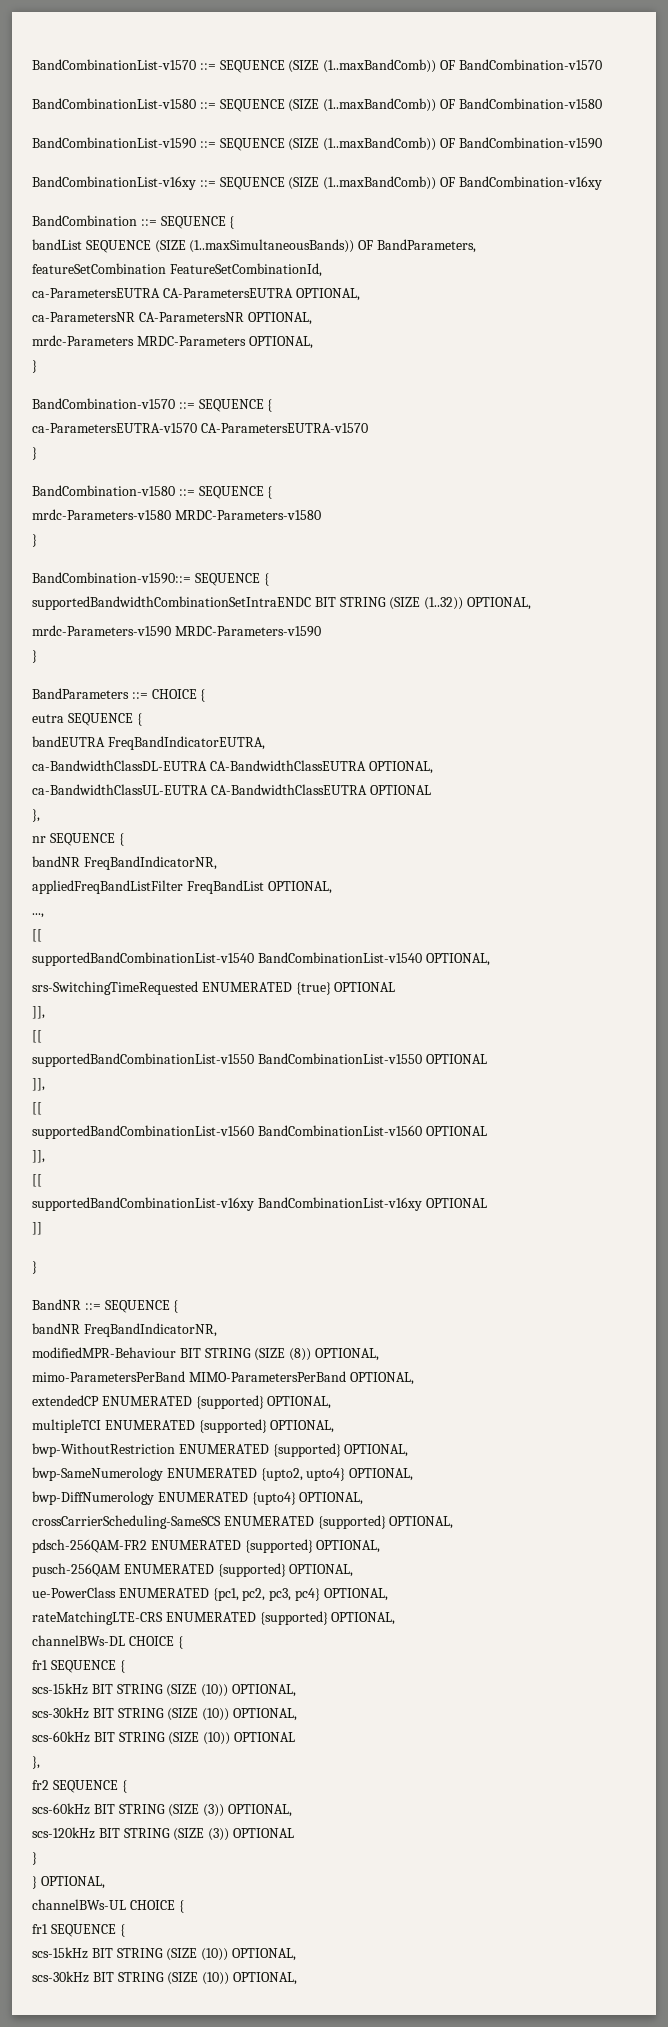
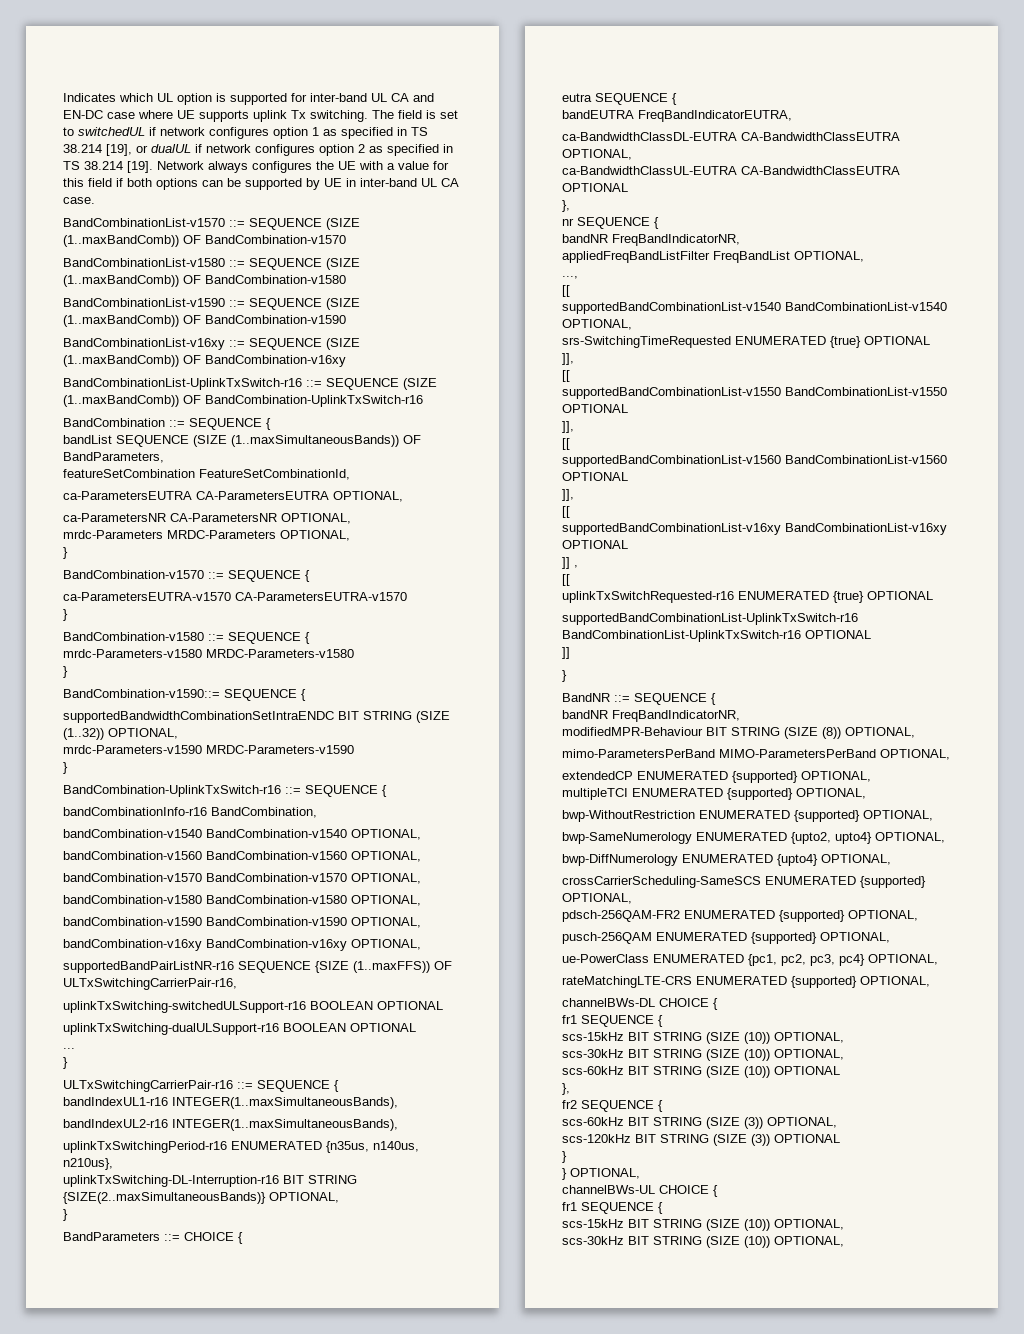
+ Indicates which UL option is supported for inter-band UL CA and EN-DC case where UE supports uplink Tx switching. The field is set to switchedUL if network configures option 1 as specified in TS 38.214 [19], or dualUL if network configures option 2 as specified in TS 38.214 [19]. Network always configures the UE with a value for this field if both options can be supported by UE in inter-band UL CA case.
+ BandCombinationList-UplinkTxSwitch-r16 ::= SEQUENCE (SIZE (1..maxBandComb)) OF BandCombination-UplinkTxSwitch-r16
+ BandCombination-UplinkTxSwitch-r16 ::= SEQUENCE {
+ bandCombinationInfo-r16 BandCombination,
+ bandCombination-v1540 BandCombination-v1540 OPTIONAL,
+ bandCombination-v1560 BandCombination-v1560 OPTIONAL,
+ bandCombination-v1570 BandCombination-v1570 OPTIONAL,
+ bandCombination-v1580 BandCombination-v1580 OPTIONAL,
+ bandCombination-v1590 BandCombination-v1590 OPTIONAL,
+ bandCombination-v16xy BandCombination-v16xy OPTIONAL,
+ supportedBandPairListNR-r16 SEQUENCE {SIZE (1..maxFFS)) OF ULTxSwitchingCarrierPair-r16,
+ uplinkTxSwitching-switchedULSupport-r16 BOOLEAN OPTIONAL
+ uplinkTxSwitching-dualULSupport-r16 BOOLEAN OPTIONAL
+ ...
+ }
+ ULTxSwitchingCarrierPair-r16 ::= SEQUENCE {
+ bandIndexUL1-r16 INTEGER(1..maxSimultaneousBands),
+ bandIndexUL2-r16 INTEGER(1..maxSimultaneousBands),
+ uplinkTxSwitchingPeriod-r16 ENUMERATED {n35us, n140us, n210us},
+ uplinkTxSwitching-DL-Interruption-r16 BIT STRING {SIZE(2..maxSimultaneousBands)} OPTIONAL,
+ }
+ ]] ,
+ [[
+ uplinkTxSwitchRequested-r16 ENUMERATED {true} OPTIONAL
+ supportedBandCombinationList-UplinkTxSwitch-r16 BandCombinationList-UplinkTxSwitch-r16 OPTIONAL

